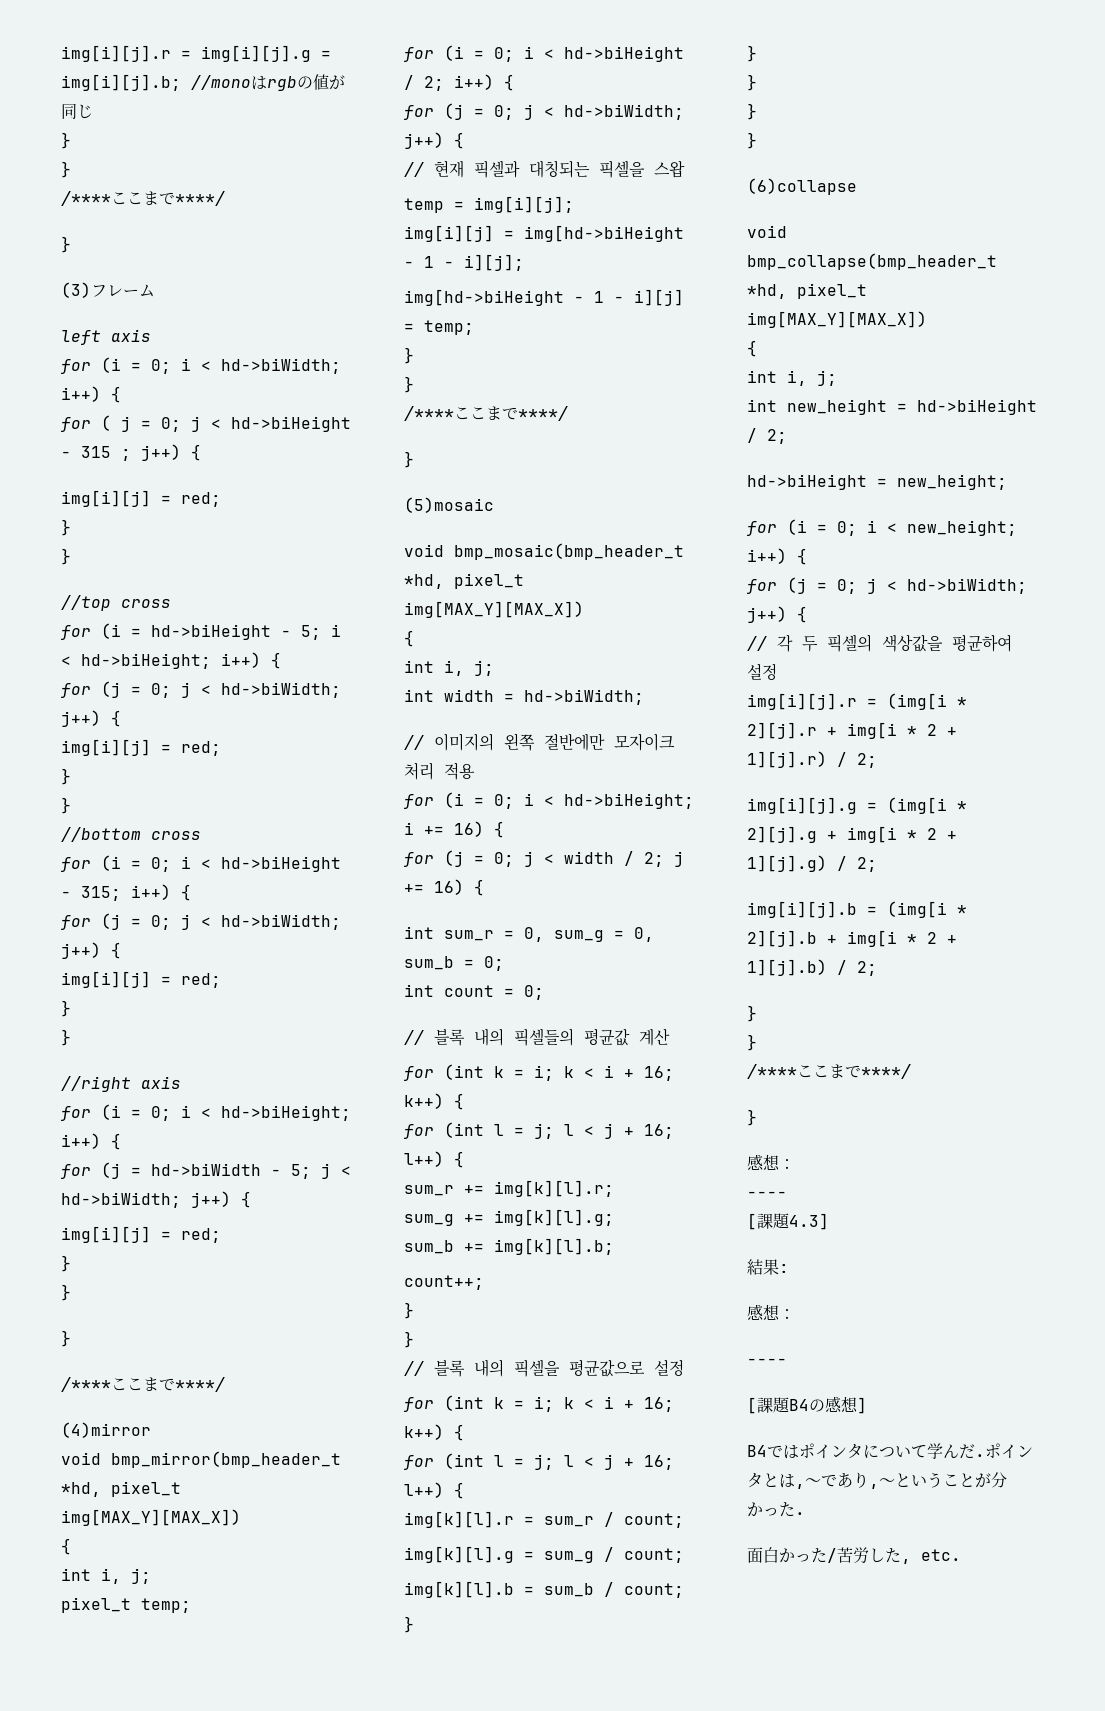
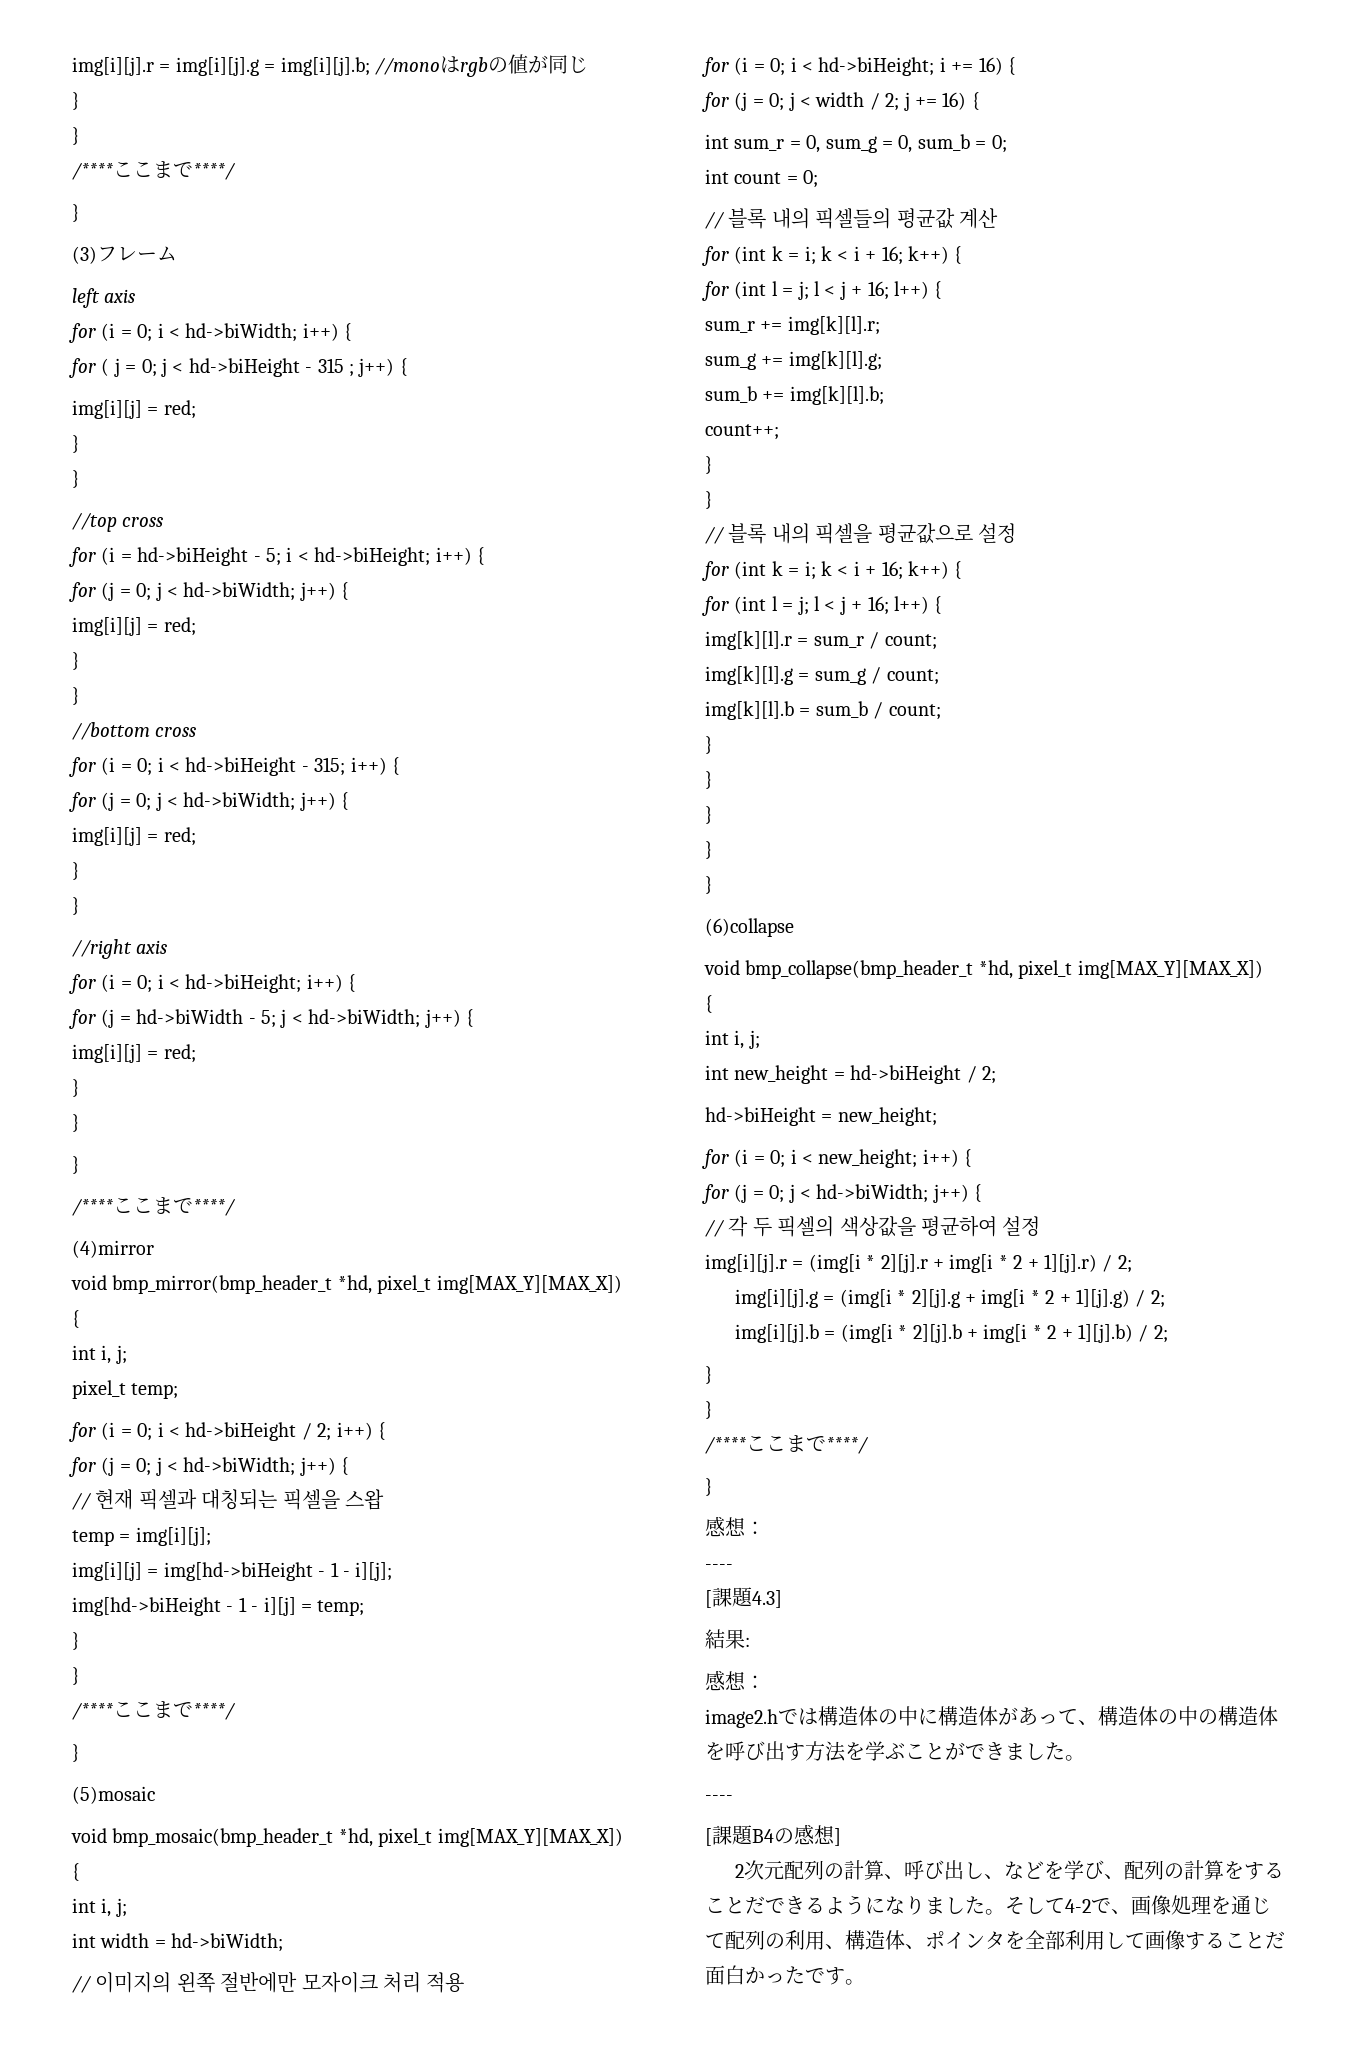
+ image2.hでは構造体の中に構造体があって、構造体の中の構造体を呼び出す方法を学ぶことができました。
- B4ではポインタについて学んだ.ポインタとは,〜であり,〜ということが分
- かった.
- 面白かった/苦労した, etc.
+ 2次元配列の計算、呼び出し、などを学び、配列の計算をすることだできるようになりました。そして4-2で、画像処理を通じて配列の利用、構造体、ポインタを全部利用して画像することだ面白かったです。

